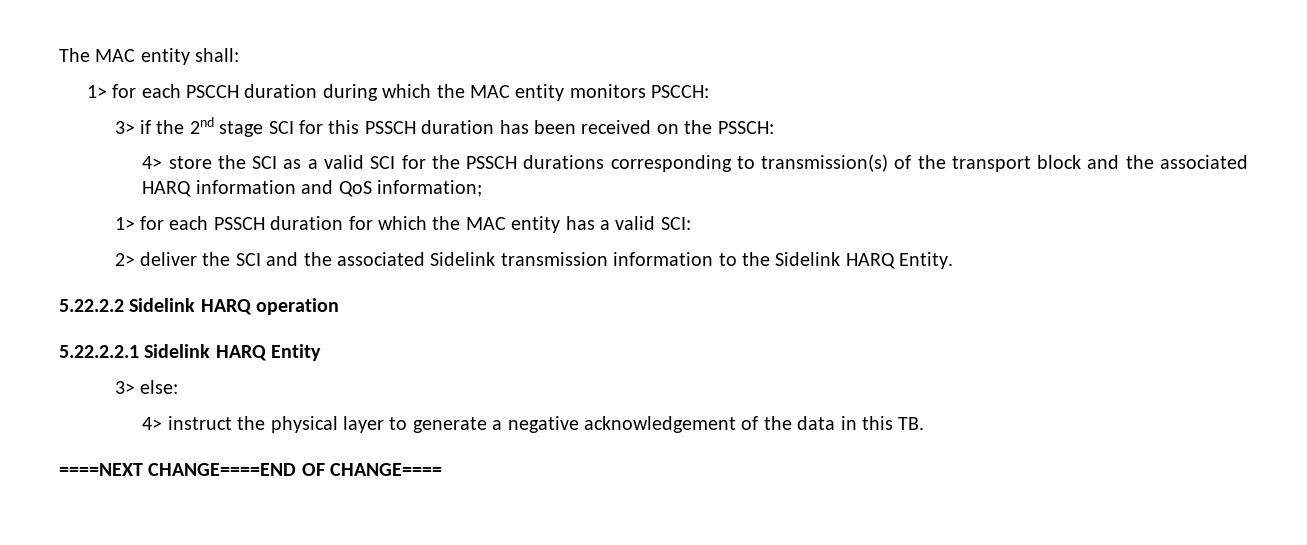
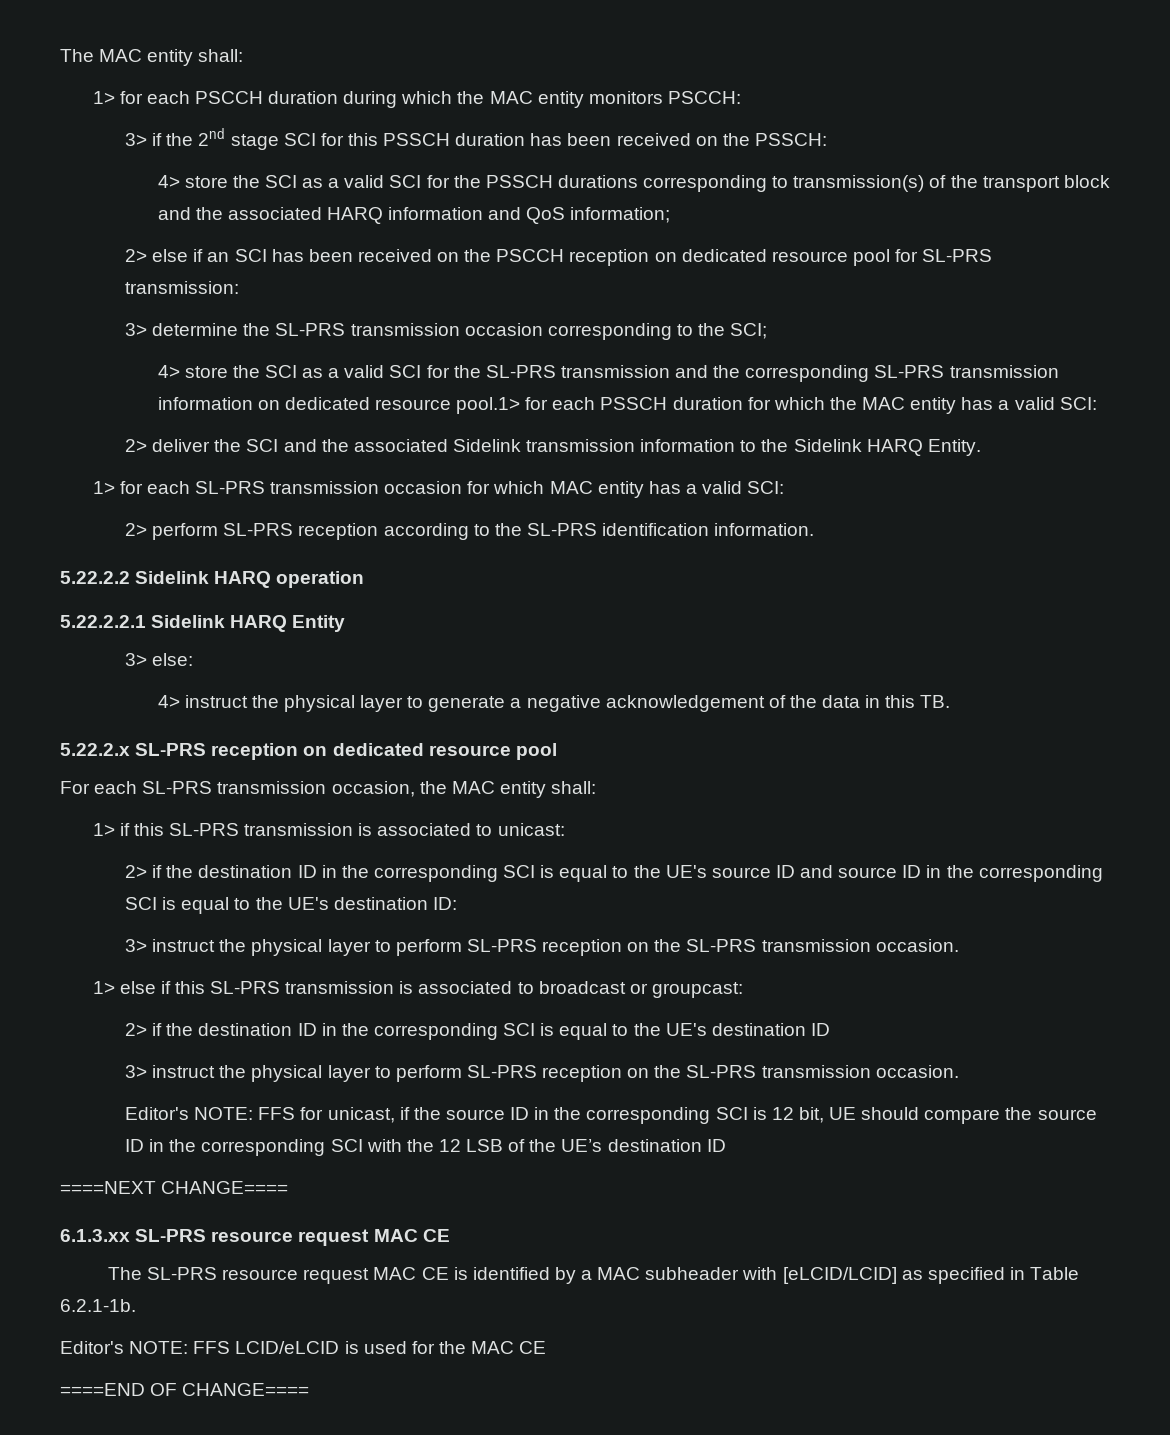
- 1> for each PSSCH duration for which the MAC entity has a valid SCI:
+ 2> else if an SCI has been received on the PSCCH reception on dedicated resource pool for SL-PRS transmission:
+ 3> determine the SL-PRS transmission occasion corresponding to the SCI;
+ 4> store the SCI as a valid SCI for the SL-PRS transmission and the corresponding SL-PRS transmission information on dedicated resource pool.1> for each PSSCH duration for which the MAC entity has a valid SCI:
+ 1> for each SL-PRS transmission occasion for which MAC entity has a valid SCI:
+ 2> perform SL-PRS reception according to the SL-PRS identification information.
- ====NEXT CHANGE====END OF CHANGE====
+ 5.22.2.x SL-PRS reception on dedicated resource pool
+ For each SL-PRS transmission occasion, the MAC entity shall:
+ 1> if this SL-PRS transmission is associated to unicast:
+ 2> if the destination ID in the corresponding SCI is equal to the UE's source ID and source ID in the corresponding SCI is equal to the UE's destination ID:
+ 3> instruct the physical layer to perform SL-PRS reception on the SL-PRS transmission occasion.
+ 1> else if this SL-PRS transmission is associated to broadcast or groupcast:
+ 2> if the destination ID in the corresponding SCI is equal to the UE's destination ID
+ 3> instruct the physical layer to perform SL-PRS reception on the SL-PRS transmission occasion.
+ Editor's NOTE: FFS for unicast, if the source ID in the corresponding SCI is 12 bit, UE should compare the source ID in the corresponding SCI with the 12 LSB of the UE’s destination ID
+ ====NEXT CHANGE====
+ 6.1.3.xx SL-PRS resource request MAC CE
+ The SL-PRS resource request MAC CE is identified by a MAC subheader with [eLCID/LCID] as specified in Table 6.2.1-1b.
+ Editor's NOTE: FFS LCID/eLCID is used for the MAC CE
+ ====END OF CHANGE====

